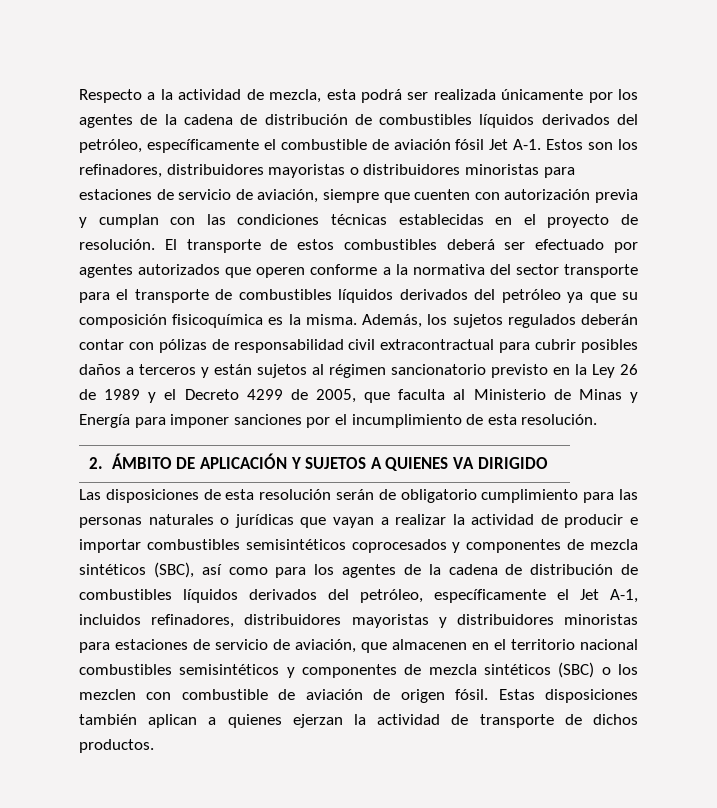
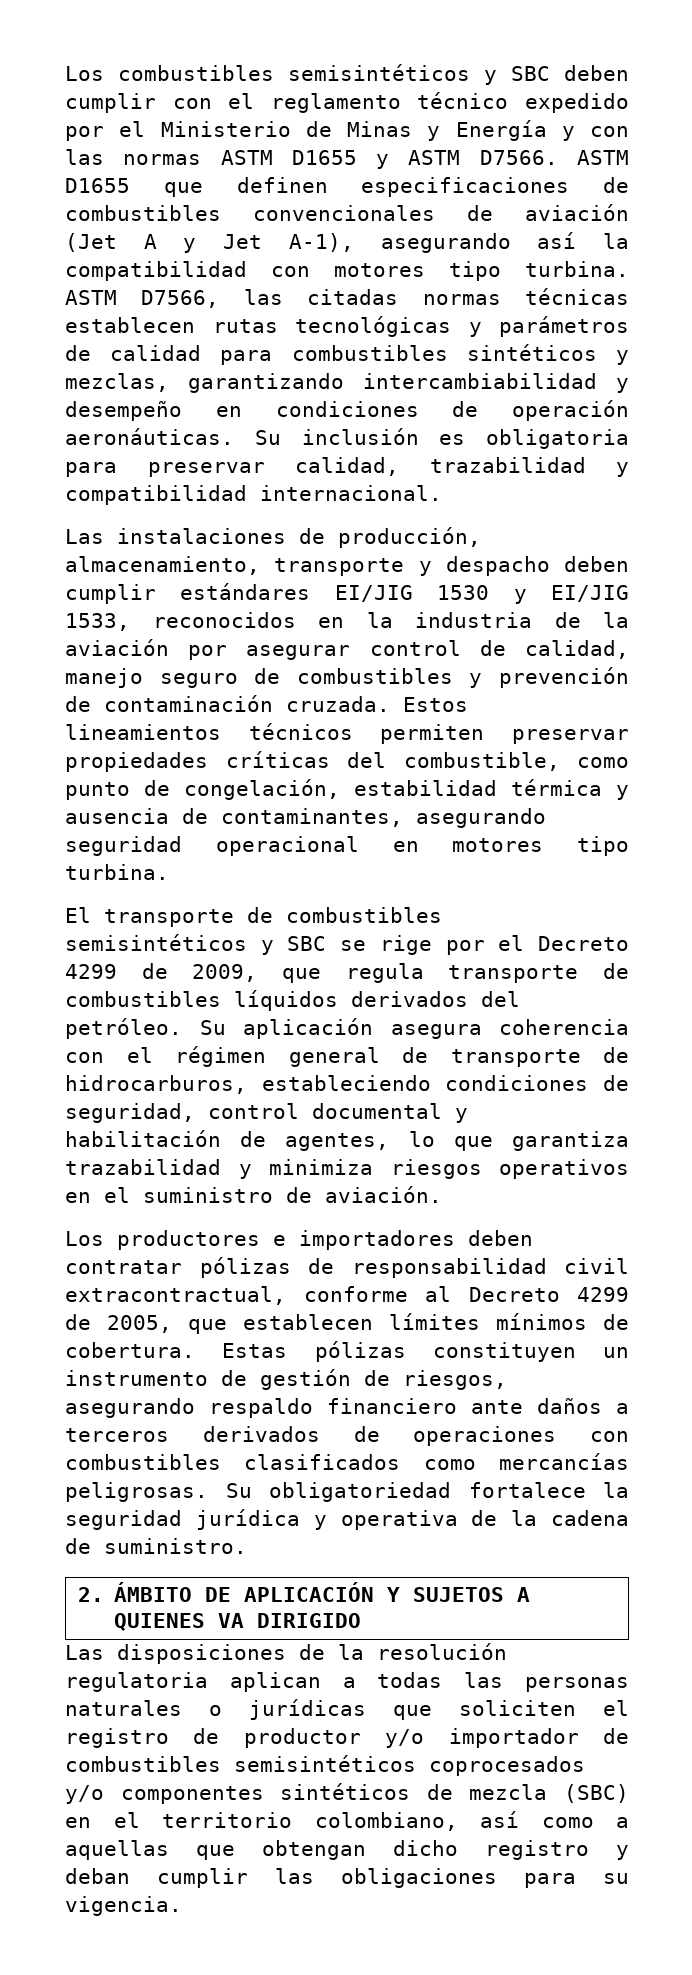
- Respecto a la actividad de mezcla, esta podrá ser realizada únicamente por los agentes de la cadena de distribución de combustibles líquidos derivados del petróleo, específicamente el combustible de aviación fósil Jet A-1. Estos son los refinadores, distribuidores mayoristas o distribuidores minoristas para estaciones de servicio de aviación, siempre que cuenten con autorización previa y cumplan con las condiciones técnicas establecidas en el proyecto de resolución. El transporte de estos combustibles deberá ser efectuado por agentes autorizados que operen conforme a la normativa del sector transporte para el transporte de combustibles líquidos derivados del petróleo ya que su composición fisicoquímica es la misma. Además, los sujetos regulados deberán contar con pólizas de responsabilidad civil extracontractual para cubrir posibles daños a terceros y están sujetos al régimen sancionatorio previsto en la Ley 26 de 1989 y el Decreto 4299 de 2005, que faculta al Ministerio de Minas y Energía para imponer sanciones por el incumplimiento de esta resolución.
+ Los combustibles semisintéticos y SBC deben cumplir con el reglamento técnico expedido por el Ministerio de Minas y Energía y con las normas ASTM D1655 y ASTM D7566. ASTM D1655 que definen especificaciones de combustibles convencionales de aviación (Jet A y Jet A-1), asegurando así la compatibilidad con motores tipo turbina. ASTM D7566, las citadas normas técnicas establecen rutas tecnológicas y parámetros de calidad para combustibles sintéticos y mezclas, garantizando intercambiabilidad y desempeño en condiciones de operación aeronáuticas. Su inclusión es obligatoria para preservar calidad, trazabilidad y compatibilidad internacional.
+ Las instalaciones de producción, almacenamiento, transporte y despacho deben cumplir estándares EI/JIG 1530 y EI/JIG 1533, reconocidos en la industria de la aviación por asegurar control de calidad, manejo seguro de combustibles y prevención de contaminación cruzada. Estos lineamientos técnicos permiten preservar propiedades críticas del combustible, como punto de congelación, estabilidad térmica y ausencia de contaminantes, asegurando seguridad operacional en motores tipo turbina.
+ El transporte de combustibles semisintéticos y SBC se rige por el Decreto 4299 de 2009, que regula transporte de combustibles líquidos derivados del petróleo. Su aplicación asegura coherencia con el régimen general de transporte de hidrocarburos, estableciendo condiciones de seguridad, control documental y habilitación de agentes, lo que garantiza trazabilidad y minimiza riesgos operativos en el suministro de aviación.
+ Los productores e importadores deben contratar pólizas de responsabilidad civil extracontractual, conforme al Decreto 4299 de 2005, que establecen límites mínimos de cobertura. Estas pólizas constituyen un instrumento de gestión de riesgos, asegurando respaldo financiero ante daños a terceros derivados de operaciones con combustibles clasificados como mercancías peligrosas. Su obligatoriedad fortalece la seguridad jurídica y operativa de la cadena de suministro.
- Las disposiciones de esta resolución serán de obligatorio cumplimiento para las personas naturales o jurídicas que vayan a realizar la actividad de producir e importar combustibles semisintéticos coprocesados y componentes de mezcla sintéticos (SBC), así como para los agentes de la cadena de distribución de combustibles líquidos derivados del petróleo, específicamente el Jet A-1, incluidos refinadores, distribuidores mayoristas y distribuidores minoristas para estaciones de servicio de aviación, que almacenen en el territorio nacional combustibles semisintéticos y componentes de mezcla sintéticos (SBC) o los mezclen con combustible de aviación de origen fósil. Estas disposiciones también aplican a quienes ejerzan la actividad de transporte de dichos productos.
+ Las disposiciones de la resolución regulatoria aplican a todas las personas naturales o jurídicas que soliciten el registro de productor y/o importador de combustibles semisintéticos coprocesados y/o componentes sintéticos de mezcla (SBC) en el territorio colombiano, así como a aquellas que obtengan dicho registro y deban cumplir las obligaciones para su vigencia.

